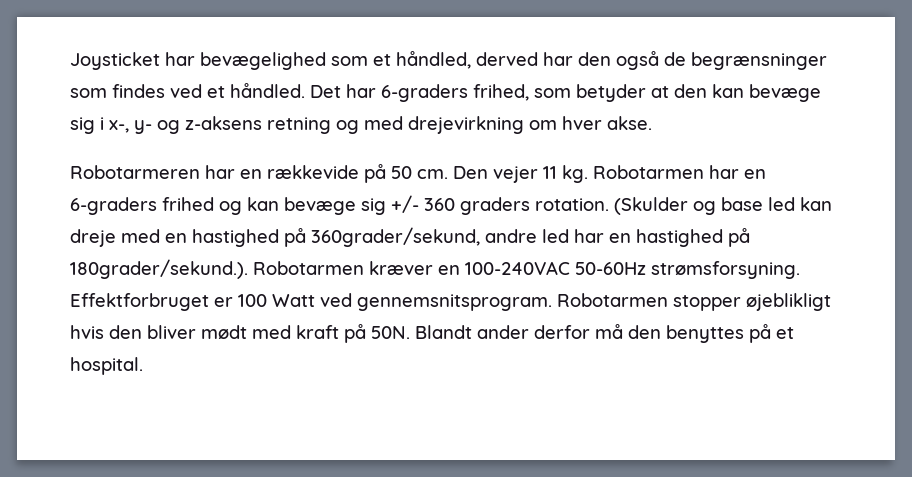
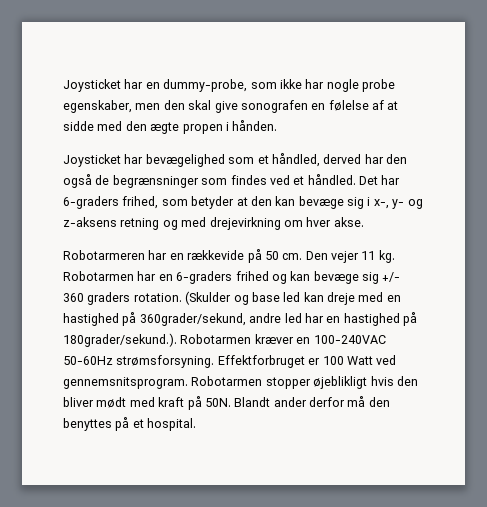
+ Joysticket har en dummy-probe, som ikke har nogle probe egenskaber, men den skal give sonografen en følelse af at sidde med den ægte propen i hånden.

